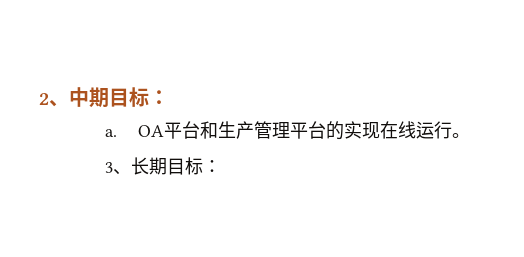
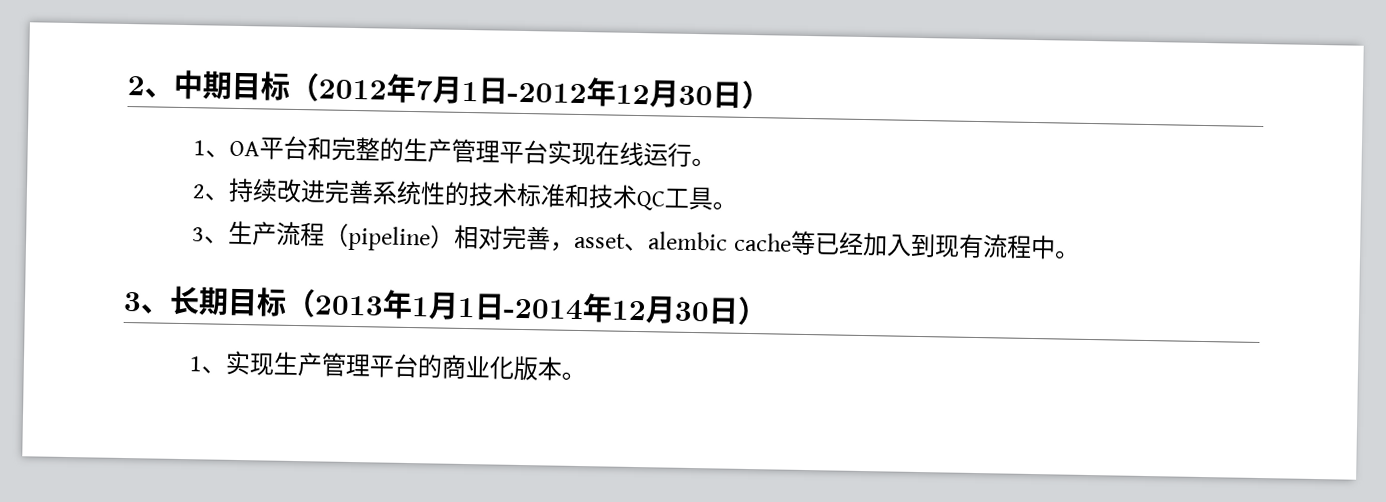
- 2、中期目标：
- a. OA平台和生产管理平台的实现在线运行。
+ 2、中期目标（2012年7月1日-2012年12月30日）
+ 1、OA平台和完整的生产管理平台实现在线运行。
- 3、长期目标：
+ 2、持续改进完善系统性的技术标准和技术QC工具。
+ 3、生产流程（pipeline）相对完善，asset、alembic cache等已经加入到现有流程中。
+ 3、长期目标（2013年1月1日-2014年12月30日）
+ 1、实现生产管理平台的商业化版本。

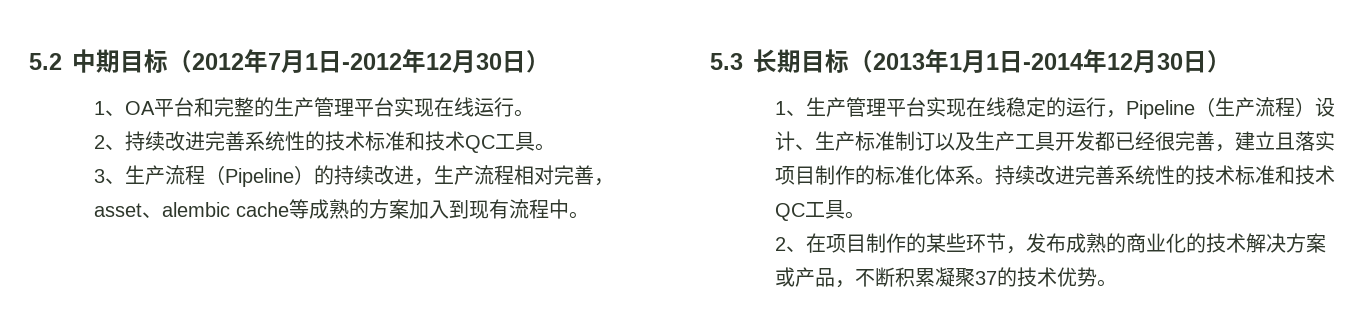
- 2、中期目标（2012年7月1日-2012年12月30日）
+ 5.2中期目标（2012年7月1日-2012年12月30日）
- 3、生产流程（pipeline）相对完善，asset、alembic cache等已经加入到现有流程中。
+ 3、生产流程（Pipeline）的持续改进，生产流程相对完善，asset、alembic cache等成熟的方案加入到现有流程中。
- 3、长期目标（2013年1月1日-2014年12月30日）
+ 5.3长期目标（2013年1月1日-2014年12月30日）
- 1、实现生产管理平台的商业化版本。
+ 1、生产管理平台实现在线稳定的运行，Pipeline（生产流程）设计、生产标准制订以及生产工具开发都已经很完善，建立且落实项目制作的标准化体系。持续改进完善系统性的技术标准和技术QC工具。
+ 2、在项目制作的某些环节，发布成熟的商业化的技术解决方案或产品，不断积累凝聚37的技术优势。

